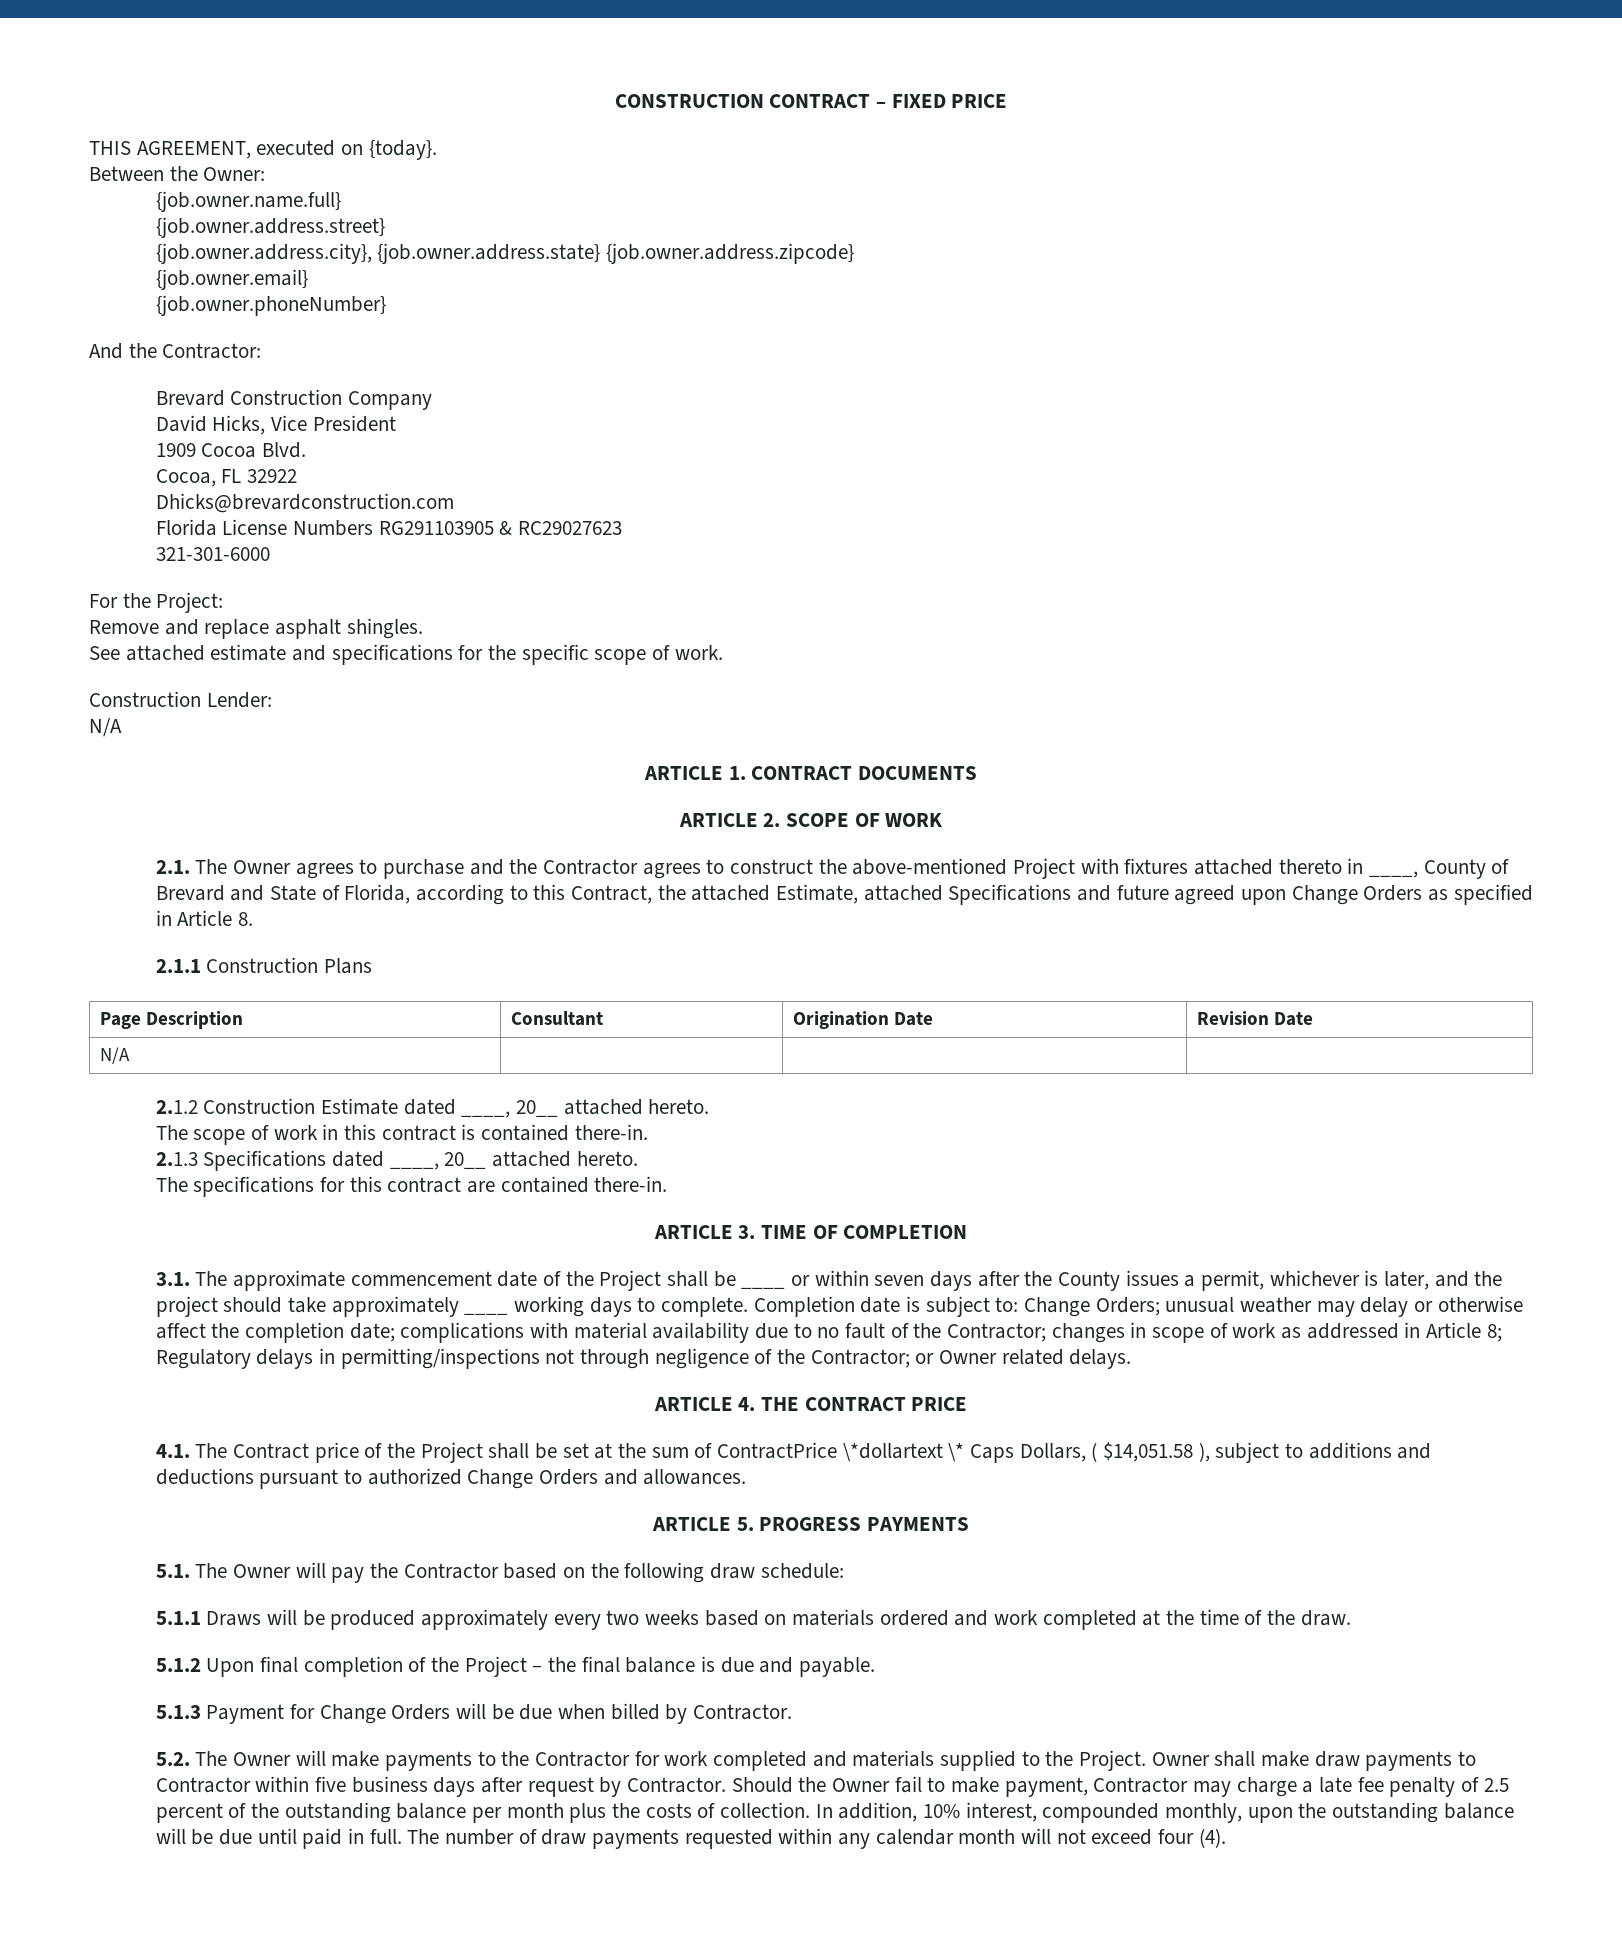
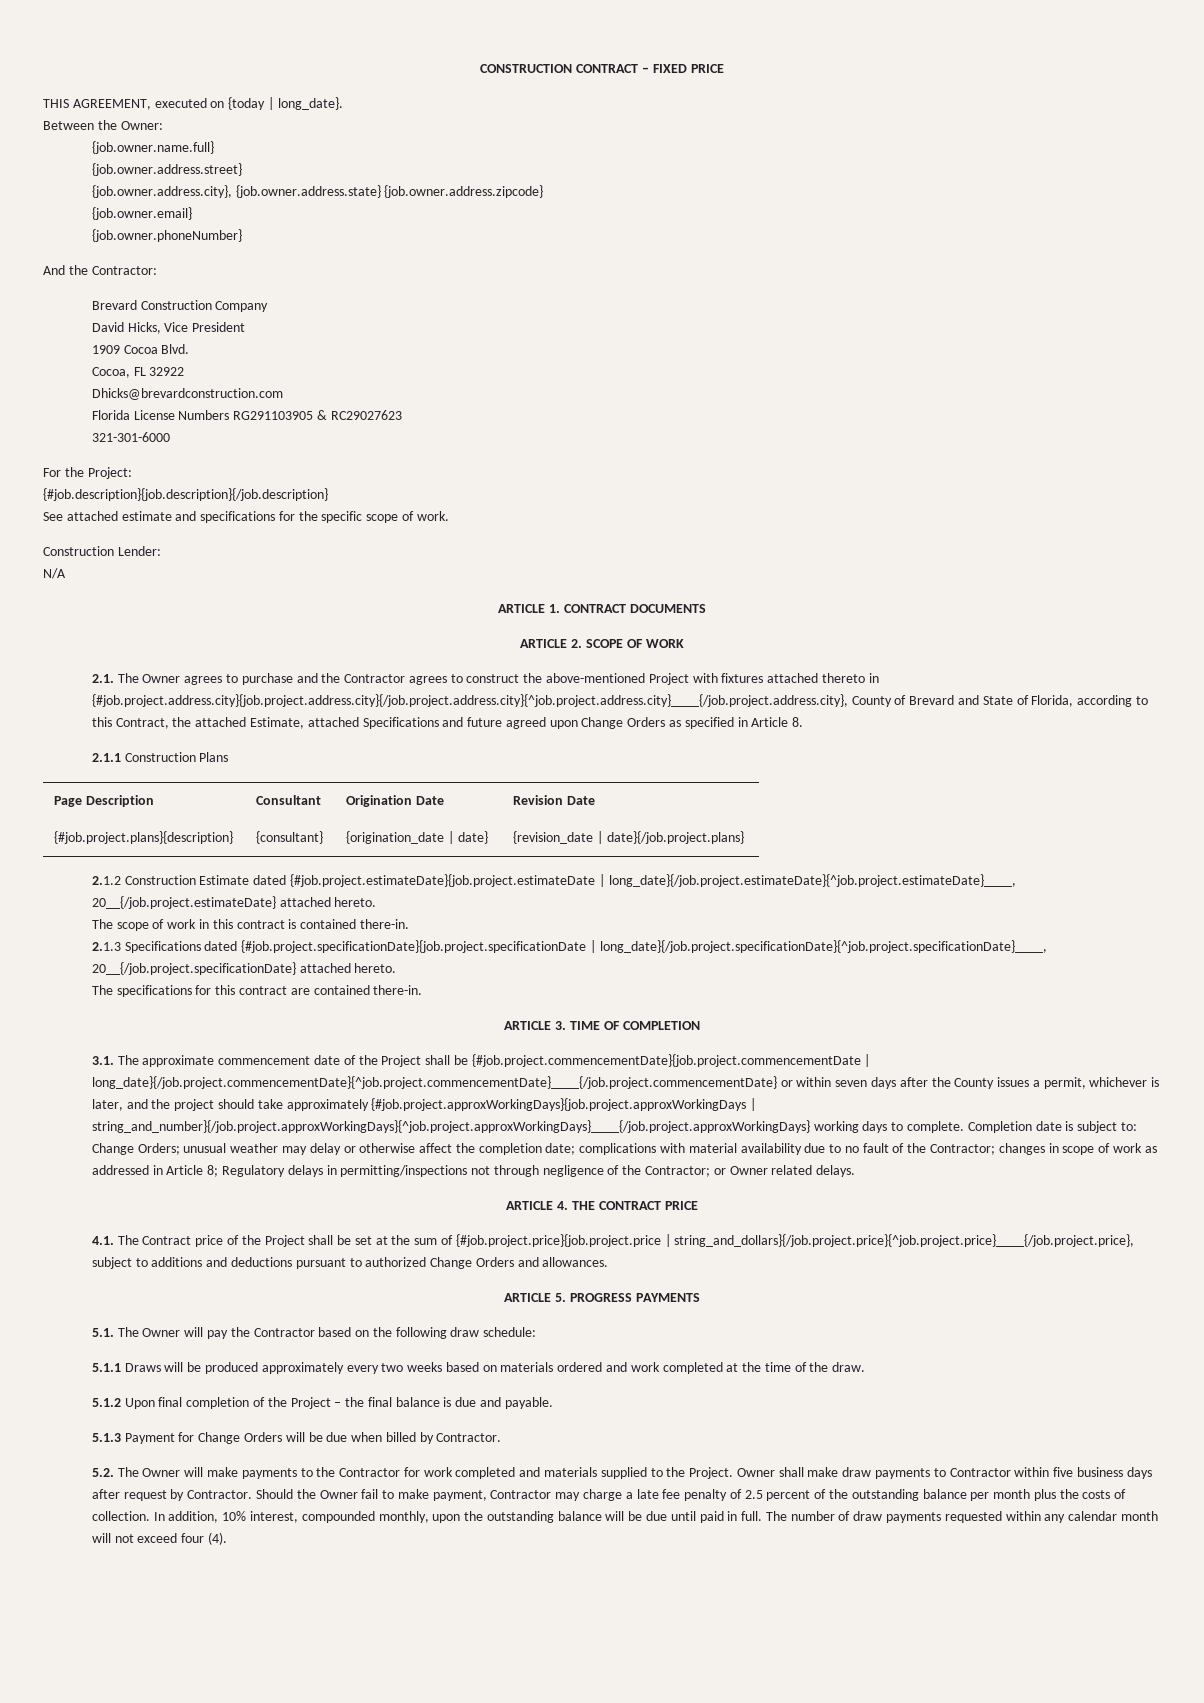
- THIS AGREEMENT, executed on {today}.
+ THIS AGREEMENT, executed on {today | long_date}.
- Remove and replace asphalt shingles.
+ {#job.description}{job.description}{/job.description}
- 2.1. The Owner agrees to purchase and the Contractor agrees to construct the above-mentioned Project with fixtures attached thereto in ____, County of Brevard and State of Florida, according to this Contract, the attached Estimate, attached Specifications and future agreed upon Change Orders as specified in Article 8.
+ 2.1. The Owner agrees to purchase and the Contractor agrees to construct the above-mentioned Project with fixtures attached thereto in {#job.project.address.city}{job.project.address.city}{/job.project.address.city}{^job.project.address.city}____{/job.project.address.city}, County of Brevard and State of Florida, according to this Contract, the attached Estimate, attached Specifications and future agreed upon Change Orders as specified in Article 8.
- N/A | | |
+ {#job.project.plans}{description} | {consultant} | {origination_date | date} | {revision_date | date}{/job.project.plans}
- 2.1.2 Construction Estimate dated ____, 20__ attached hereto.
+ 2.1.2 Construction Estimate dated {#job.project.estimateDate}{job.project.estimateDate | long_date}{/job.project.estimateDate}{^job.project.estimateDate}____, 20__{/job.project.estimateDate} attached hereto.
- 2.1.3 Specifications dated ____, 20__ attached hereto.
+ 2.1.3 Specifications dated {#job.project.specificationDate}{job.project.specificationDate | long_date}{/job.project.specificationDate}{^job.project.specificationDate}____, 20__{/job.project.specificationDate} attached hereto.
- 3.1. The approximate commencement date of the Project shall be ____ or within seven days after the County issues a permit, whichever is later, and the project should take approximately ____ working days to complete.
+ 3.1. The approximate commencement date of the Project shall be {#job.project.commencementDate}{job.project.commencementDate | long_date}{/job.project.commencementDate}{^job.project.commencementDate}____{/job.project.commencementDate} or within seven days after the County issues a permit, whichever is later, and the project should take approximately {#job.project.approxWorkingDays}{job.project.approxWorkingDays | string_and_number}{/job.project.approxWorkingDays}{^job.project.approxWorkingDays}____{/job.project.approxWorkingDays} working days to complete.
- 4.1. The Contract price of the Project shall be set at the sum of ContractPrice \*dollartext \* Caps Dollars, ( $14,051.58 ), subject to additions and deductions pursuant to authorized Change Orders and allowances.
+ 4.1. The Contract price of the Project shall be set at the sum of {#job.project.price}{job.project.price | string_and_dollars}{/job.project.price}{^job.project.price}____{/job.project.price}, subject to additions and deductions pursuant to authorized Change Orders and allowances.

